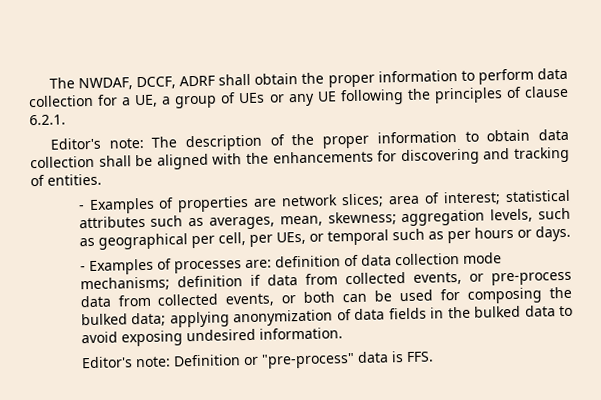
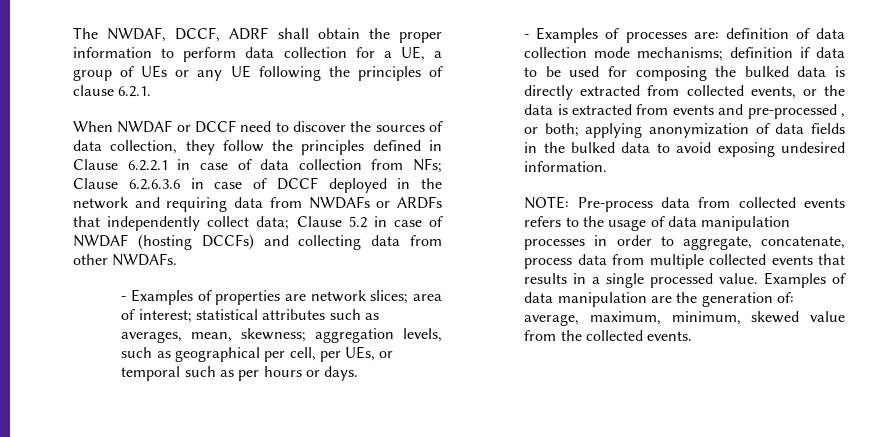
- Editor's note: The description of the proper information to obtain data collection shall be aligned with the enhancements for discovering and tracking of entities.
+ When NWDAF or DCCF need to discover the sources of data collection, they follow the principles defined in Clause 6.2.2.1 in case of data collection from NFs; Clause 6.2.6.3.6 in case of DCCF deployed in the network and requiring data from NWDAFs or ARDFs that independently collect data; Clause 5.2 in case of NWDAF (hosting DCCFs) and collecting data from other NWDAFs.
- - Examples of processes are: definition of data collection mode mechanisms; definition if data from collected events, or pre-process data from collected events, or both can be used for composing the bulked data; applying anonymization of data fields in the bulked data to avoid exposing undesired information.
+ - Examples of processes are: definition of data collection mode mechanisms; definition if data to be used for composing the bulked data is directly extracted from collected events, or the data is extracted from events and pre-processed , or both; applying anonymization of data fields in the bulked data to avoid exposing undesired information.
- Editor's note: Definition or "pre-process" data is FFS.
+ NOTE: Pre-process data from collected events refers to the usage of data manipulation processes in order to aggregate, concatenate, process data from multiple collected events that results in a single processed value. Examples of data manipulation are the generation of: average, maximum, minimum, skewed value from the collected events.

